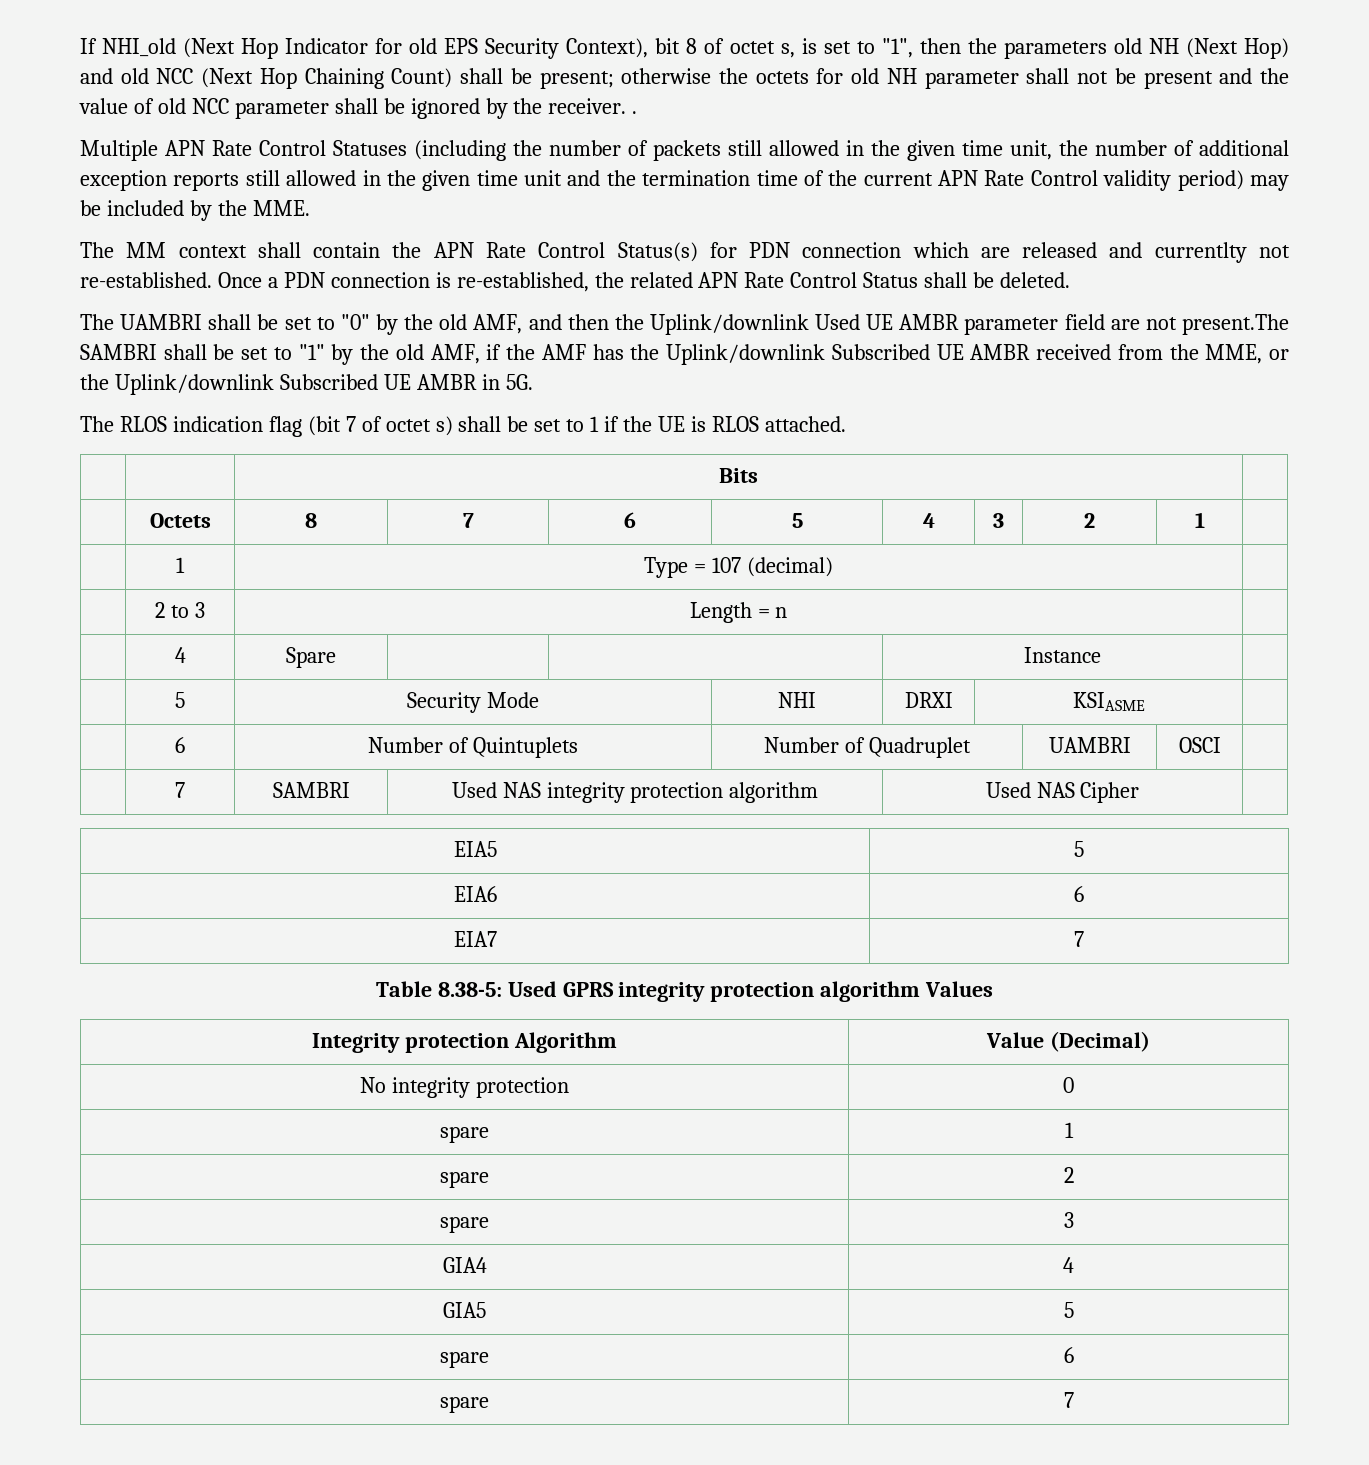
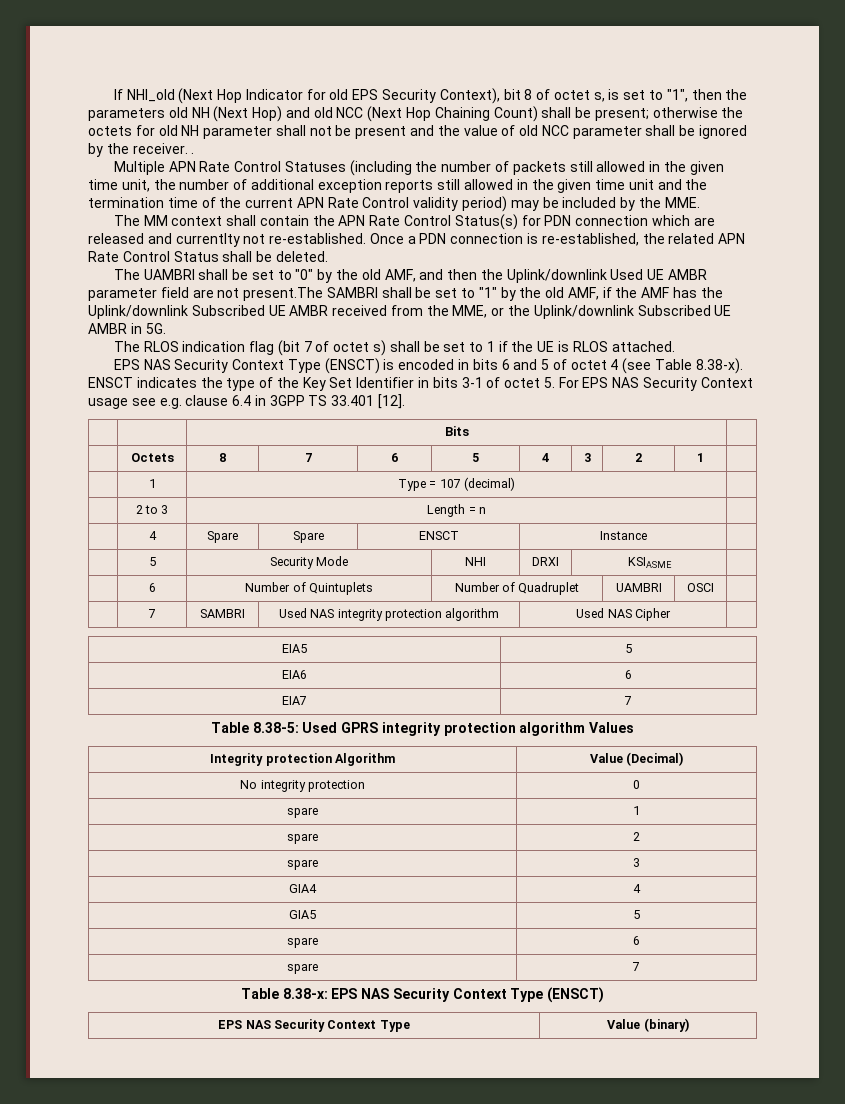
+ EPS NAS Security Context Type (ENSCT) is encoded in bits 6 and 5 of octet 4 (see Table 8.38-x). ENSCT indicates the type of the Key Set Identifier in bits 3-1 of octet 5. For EPS NAS Security Context usage see e.g. clause 6.4 in 3GPP TS 33.401 [12].
- | 4 | Spare | | | Instance |
+ | 4 | Spare | Spare | ENSCT | Instance |
+ Table 8.38-x: EPS NAS Security Context Type (ENSCT)
+ EPS NAS Security Context Type | Value (binary)

